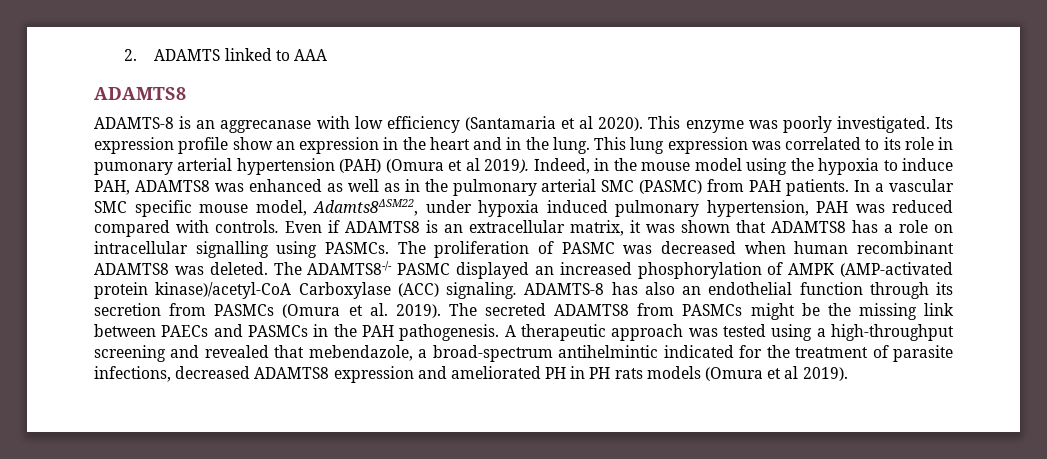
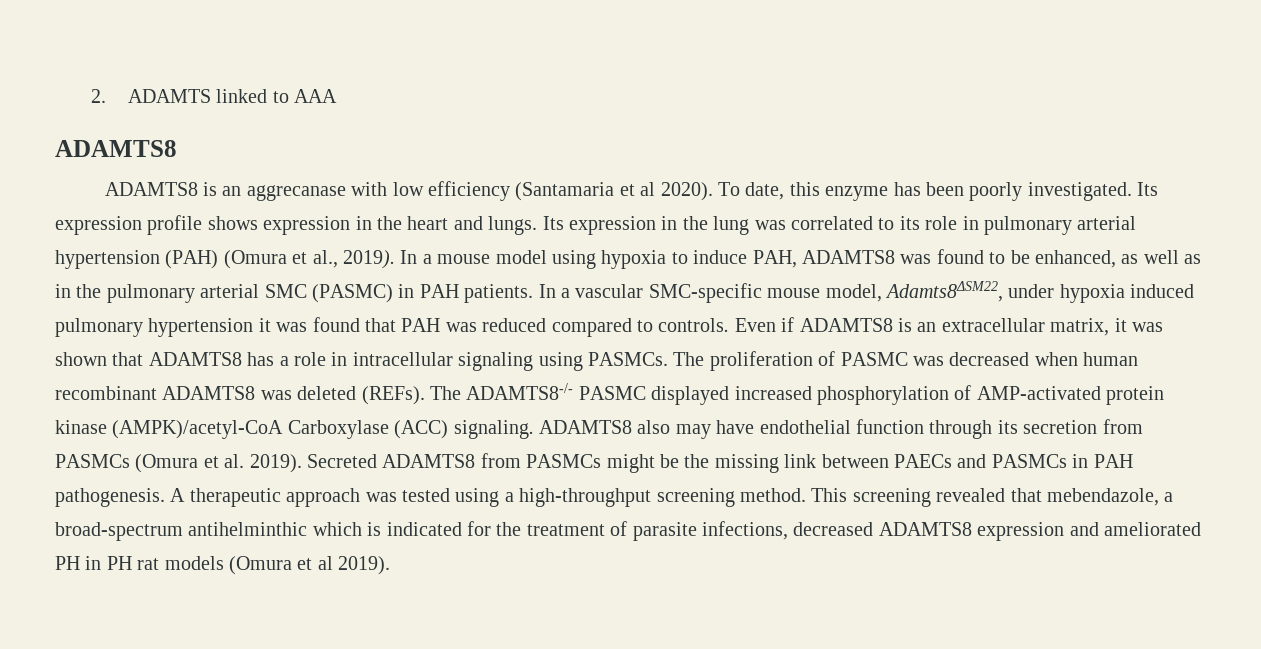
- ADAMTS-8 is an aggrecanase with low efficiency (Santamaria et al 2020).
+ ADAMTS8 is an aggrecanase with low efficiency (Santamaria et al 2020).
- This enzyme was poorly investigated.
+ To date, this enzyme has been poorly investigated.
- Its expression profile show an expression in the heart and in the lung. This lung expression was correlated to its role in pumonary arterial hypertension (PAH) (Omura et al 2019). Indeed, in the mouse model using the hypoxia to induce PAH, ADAMTS8 was enhanced as well as in the pulmonary arterial SMC (PASMC) from PAH patients.
+ Its expression profile shows expression in the heart and lungs. Its expression in the lung was correlated to its role in pulmonary arterial hypertension (PAH) (Omura et al., 2019). In a mouse model using hypoxia to induce PAH, ADAMTS8 was found to be enhanced, as well as in the pulmonary arterial SMC (PASMC) in PAH patients.
- In a vascular SMC specific mouse model, Adamts8ΔSM22, under hypoxia induced pulmonary hypertension, PAH was reduced compared with controls.
+ In a vascular SMC-specific mouse model, Adamts8ΔSM22, under hypoxia induced pulmonary hypertension it was found that PAH was reduced compared to controls.
- Even if ADAMTS8 is an extracellular matrix, it was shown that ADAMTS8 has a role on intracellular signalling using PASMCs.
+ Even if ADAMTS8 is an extracellular matrix, it was shown that ADAMTS8 has a role in intracellular signaling using PASMCs.
- The proliferation of PASMC was decreased when human recombinant ADAMTS8 was deleted.
+ The proliferation of PASMC was decreased when human recombinant ADAMTS8 was deleted (REFs).
- The ADAMTS8-/- PASMC displayed an increased phosphorylation of AMPK (AMP-activated protein kinase)/acetyl-CoA Carboxylase (ACC) signaling. ADAMTS-8 has also an endothelial function through its secretion from PASMCs (Omura et al. 2019).
+ The ADAMTS8-/- PASMC displayed increased phosphorylation of AMP-activated protein kinase (AMPK)/acetyl-CoA Carboxylase (ACC) signaling. ADAMTS8 also may have endothelial function through its secretion from PASMCs (Omura et al. 2019).
- The secreted ADAMTS8 from PASMCs might be the missing link between PAECs and PASMCs in the PAH pathogenesis.
+ Secreted ADAMTS8 from PASMCs might be the missing link between PAECs and PASMCs in PAH pathogenesis.
- A therapeutic approach was tested using a high-throughput screening and revealed that mebendazole, a broad-spectrum antihelmintic indicated for the treatment of parasite infections, decreased ADAMTS8 expression and ameliorated PH in PH rats models (Omura et al 2019).
+ A therapeutic approach was tested using a high-throughput screening method. This screening revealed that mebendazole, a broad-spectrum antihelminthic which is indicated for the treatment of parasite infections, decreased ADAMTS8 expression and ameliorated PH in PH rat models (Omura et al 2019).

